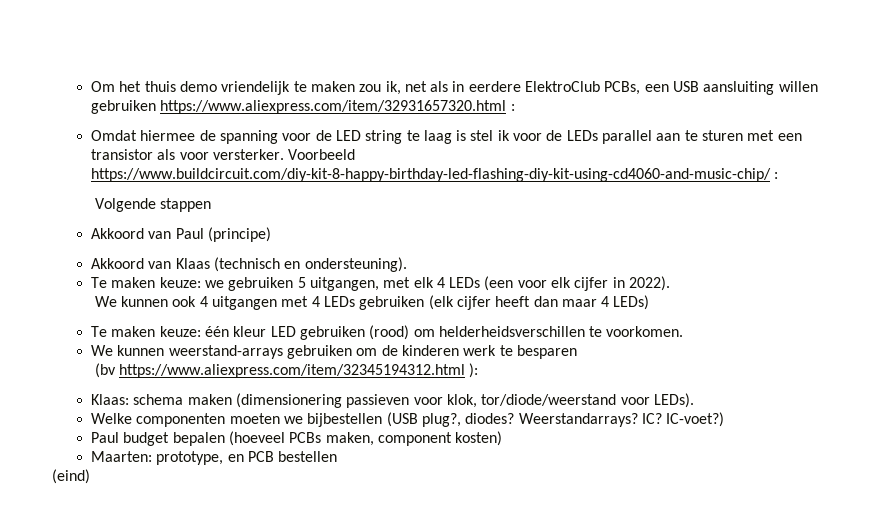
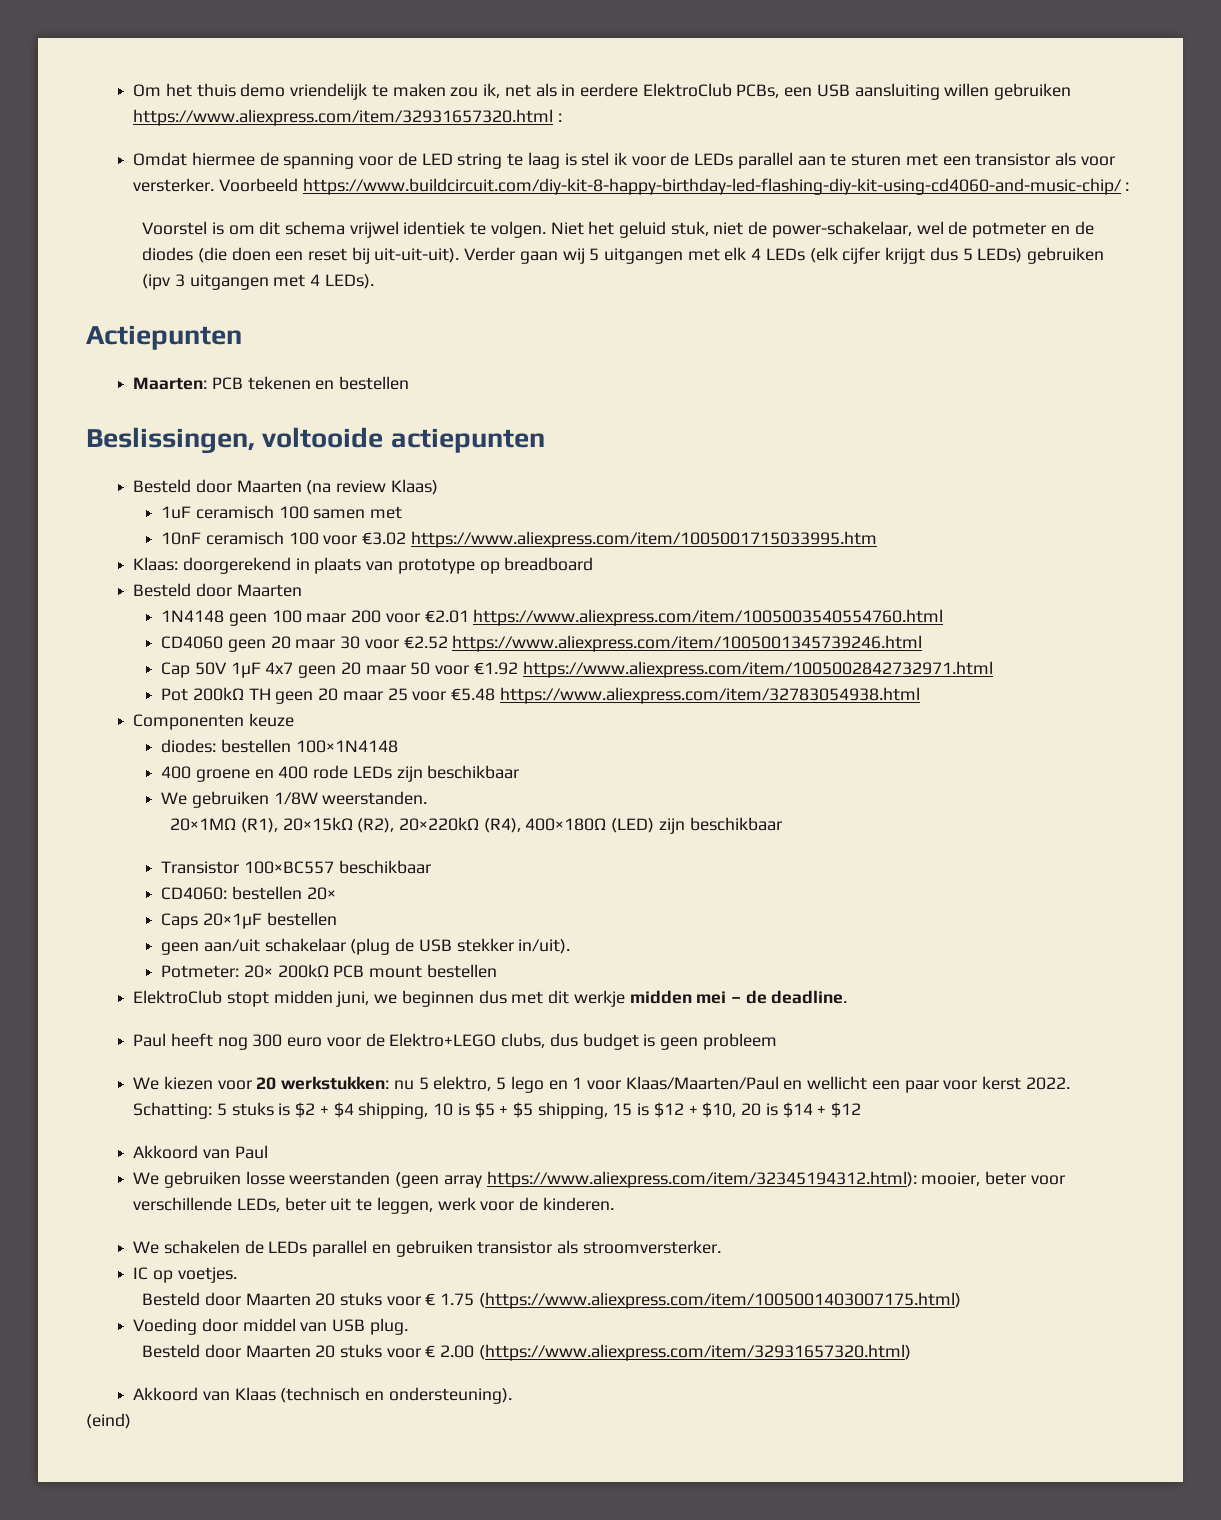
- Volgende stappen
- Akkoord van Paul (principe)
+ Voorstel is om dit schema vrijwel identiek te volgen. Niet het geluid stuk, niet de power-schakelaar, wel de potmeter en de diodes (die doen een reset bij uit-uit-uit). Verder gaan wij 5 uitgangen met elk 4 LEDs (elk cijfer krijgt dus 5 LEDs) gebruiken (ipv 3 uitgangen met 4 LEDs).
+ Actiepunten
+ Maarten: PCB tekenen en bestellen
+ Beslissingen, voltooide actiepunten
+ Besteld door Maarten (na review Klaas)
+ 1uF ceramisch 100 samen met
+ 10nF ceramisch 100 voor €3.02 https://www.aliexpress.com/item/1005001715033995.htm
+ Klaas: doorgerekend in plaats van prototype op breadboard
+ Besteld door Maarten
+ 1N4148 geen 100 maar 200 voor €2.01 https://www.aliexpress.com/item/1005003540554760.html
+ CD4060 geen 20 maar 30 voor €2.52 https://www.aliexpress.com/item/1005001345739246.html
+ Cap 50V 1µF 4x7 geen 20 maar 50 voor €1.92 https://www.aliexpress.com/item/1005002842732971.html
+ Pot 200kΩ TH geen 20 maar 25 voor €5.48 https://www.aliexpress.com/item/32783054938.html
+ Componenten keuze
+ diodes: bestellen 100×1N4148
+ 400 groene en 400 rode LEDs zijn beschikbaar
+ We gebruiken 1/8W weerstanden.
+ 20×1MΩ (R1), 20×15kΩ (R2), 20×220kΩ (R4), 400×180Ω (LED) zijn beschikbaar
+ Transistor 100×BC557 beschikbaar
+ CD4060: bestellen 20×
+ Caps 20×1µF bestellen
+ geen aan/uit schakelaar (plug de USB stekker in/uit).
+ Potmeter: 20× 200kΩ PCB mount bestellen
+ ElektroClub stopt midden juni, we beginnen dus met dit werkje midden mei – de deadline.
+ Paul heeft nog 300 euro voor de Elektro+LEGO clubs, dus budget is geen probleem
+ We kiezen voor 20 werkstukken: nu 5 elektro, 5 lego en 1 voor Klaas/Maarten/Paul en wellicht een paar voor kerst 2022. Schatting: 5 stuks is $2 + $4 shipping, 10 is $5 + $5 shipping, 15 is $12 + $10, 20 is $14 + $12
+ Akkoord van Paul
+ We gebruiken losse weerstanden (geen array https://www.aliexpress.com/item/32345194312.html): mooier, beter voor verschillende LEDs, beter uit te leggen, werk voor de kinderen.
+ We schakelen de LEDs parallel en gebruiken transistor als stroomversterker.
+ IC op voetjes.
+ Besteld door Maarten 20 stuks voor € 1.75 (https://www.aliexpress.com/item/1005001403007175.html)
+ Voeding door middel van USB plug.
+ Besteld door Maarten 20 stuks voor € 2.00 (https://www.aliexpress.com/item/32931657320.html)
- Te maken keuze: we gebruiken 5 uitgangen, met elk 4 LEDs (een voor elk cijfer in 2022).
- We kunnen ook 4 uitgangen met 4 LEDs gebruiken (elk cijfer heeft dan maar 4 LEDs)
- Te maken keuze: één kleur LED gebruiken (rood) om helderheidsverschillen te voorkomen.
- We kunnen weerstand-arrays gebruiken om de kinderen werk te besparen
- (bv https://www.aliexpress.com/item/32345194312.html ):
- Klaas: schema maken (dimensionering passieven voor klok, tor/diode/weerstand voor LEDs).
- Welke componenten moeten we bijbestellen (USB plug?, diodes? Weerstandarrays? IC? IC-voet?)
- Paul budget bepalen (hoeveel PCBs maken, component kosten)
- Maarten: prototype, en PCB bestellen

